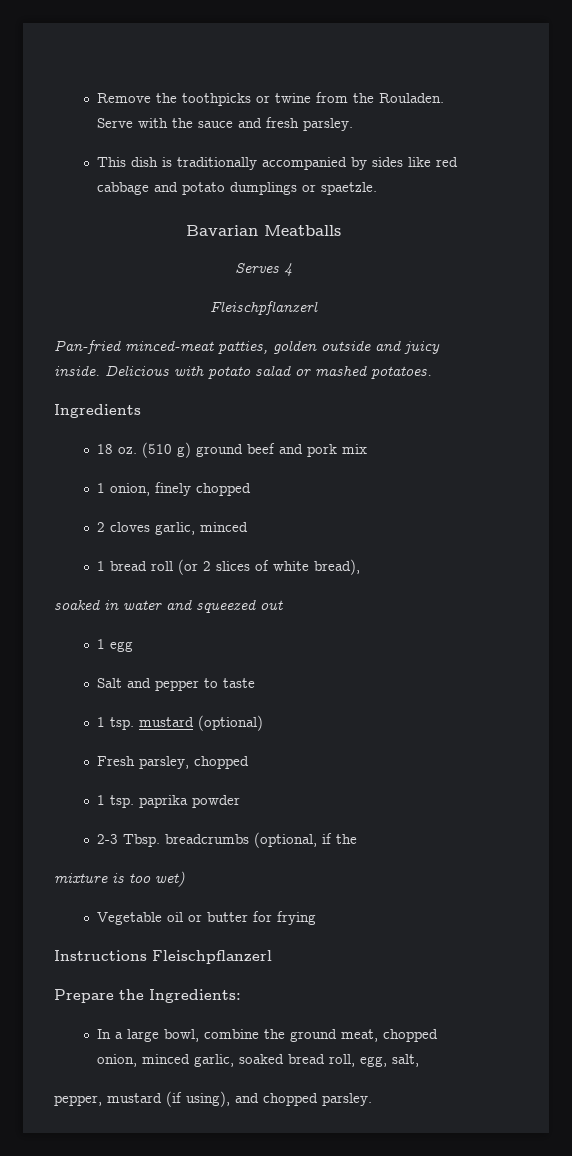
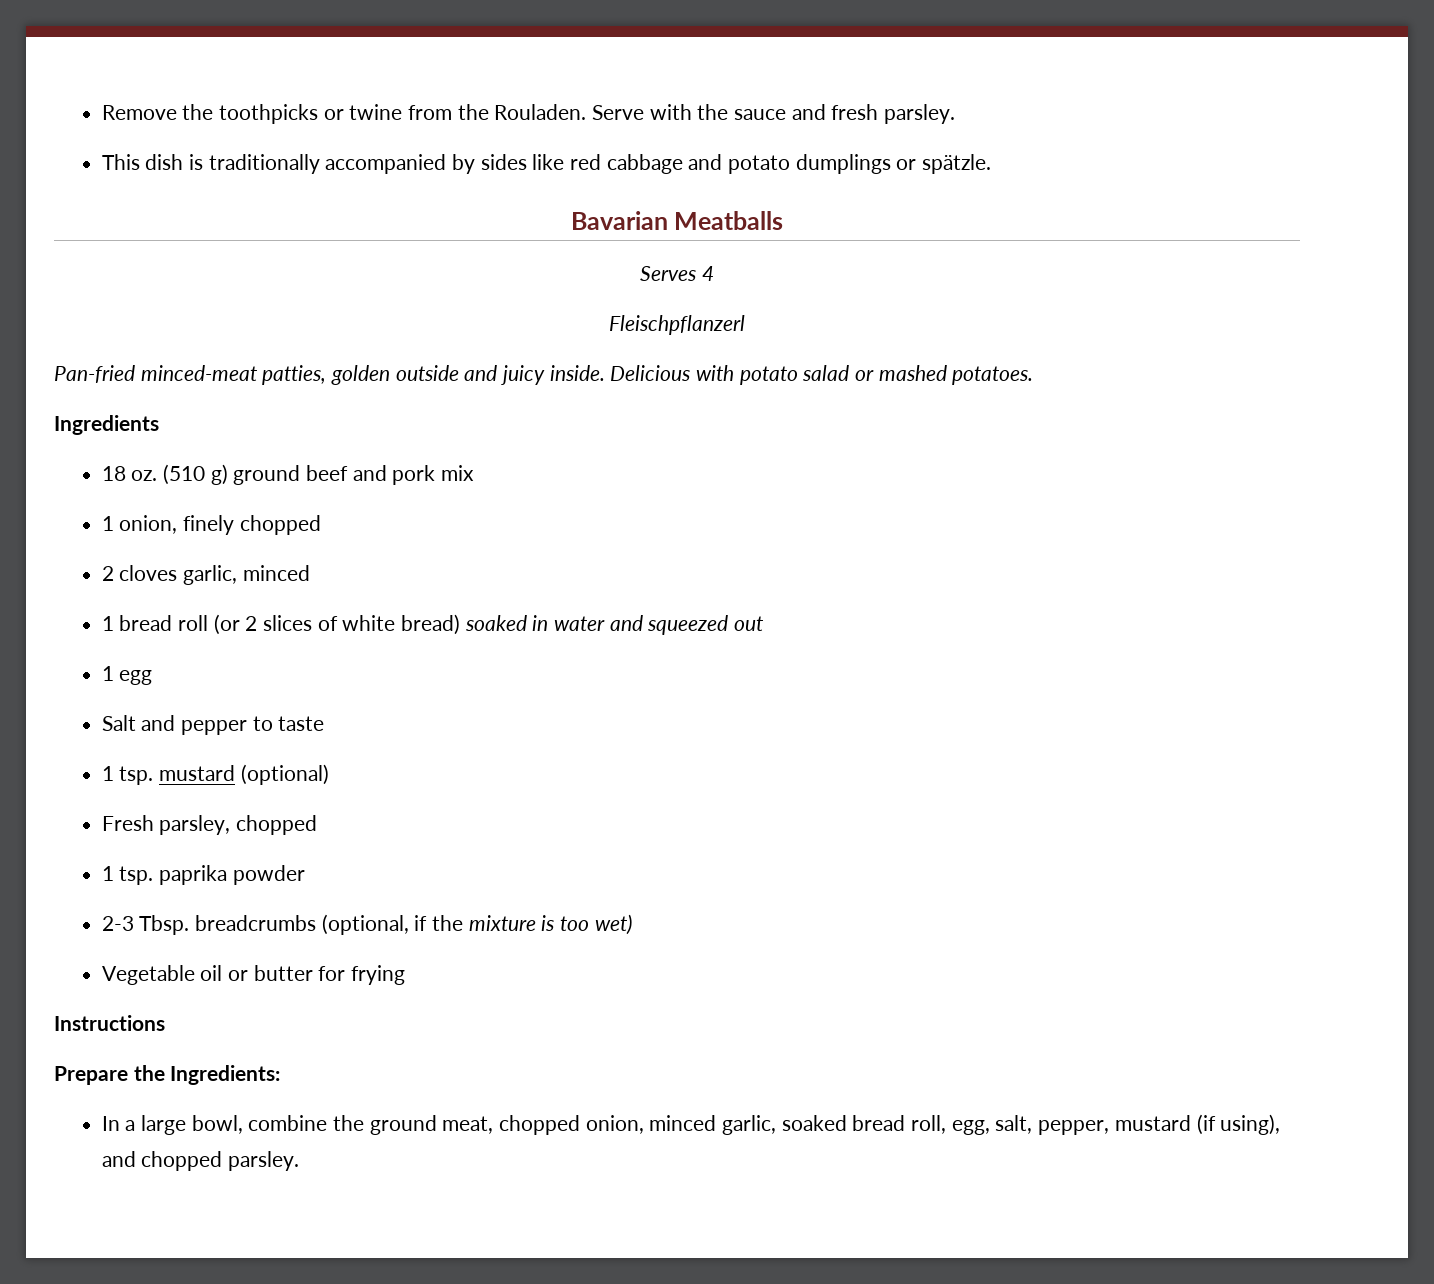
- This dish is traditionally accompanied by sides like red cabbage and potato dumplings or spaetzle.
+ This dish is traditionally accompanied by sides like red cabbage and potato dumplings or spätzle.
- 1 bread roll (or 2 slices of white bread),
- soaked in water and squeezed out
+ 1 bread roll (or 2 slices of white bread) soaked in water and squeezed out
- 2-3 Tbsp. breadcrumbs (optional, if the
- mixture is too wet)
+ 2-3 Tbsp. breadcrumbs (optional, if the mixture is too wet)
- Instructions Fleischpflanzerl
+ Instructions
- In a large bowl, combine the ground meat, chopped onion, minced garlic, soaked bread roll, egg, salt,
- pepper, mustard (if using), and chopped parsley.
+ In a large bowl, combine the ground meat, chopped onion, minced garlic, soaked bread roll, egg, salt, pepper, mustard (if using), and chopped parsley.

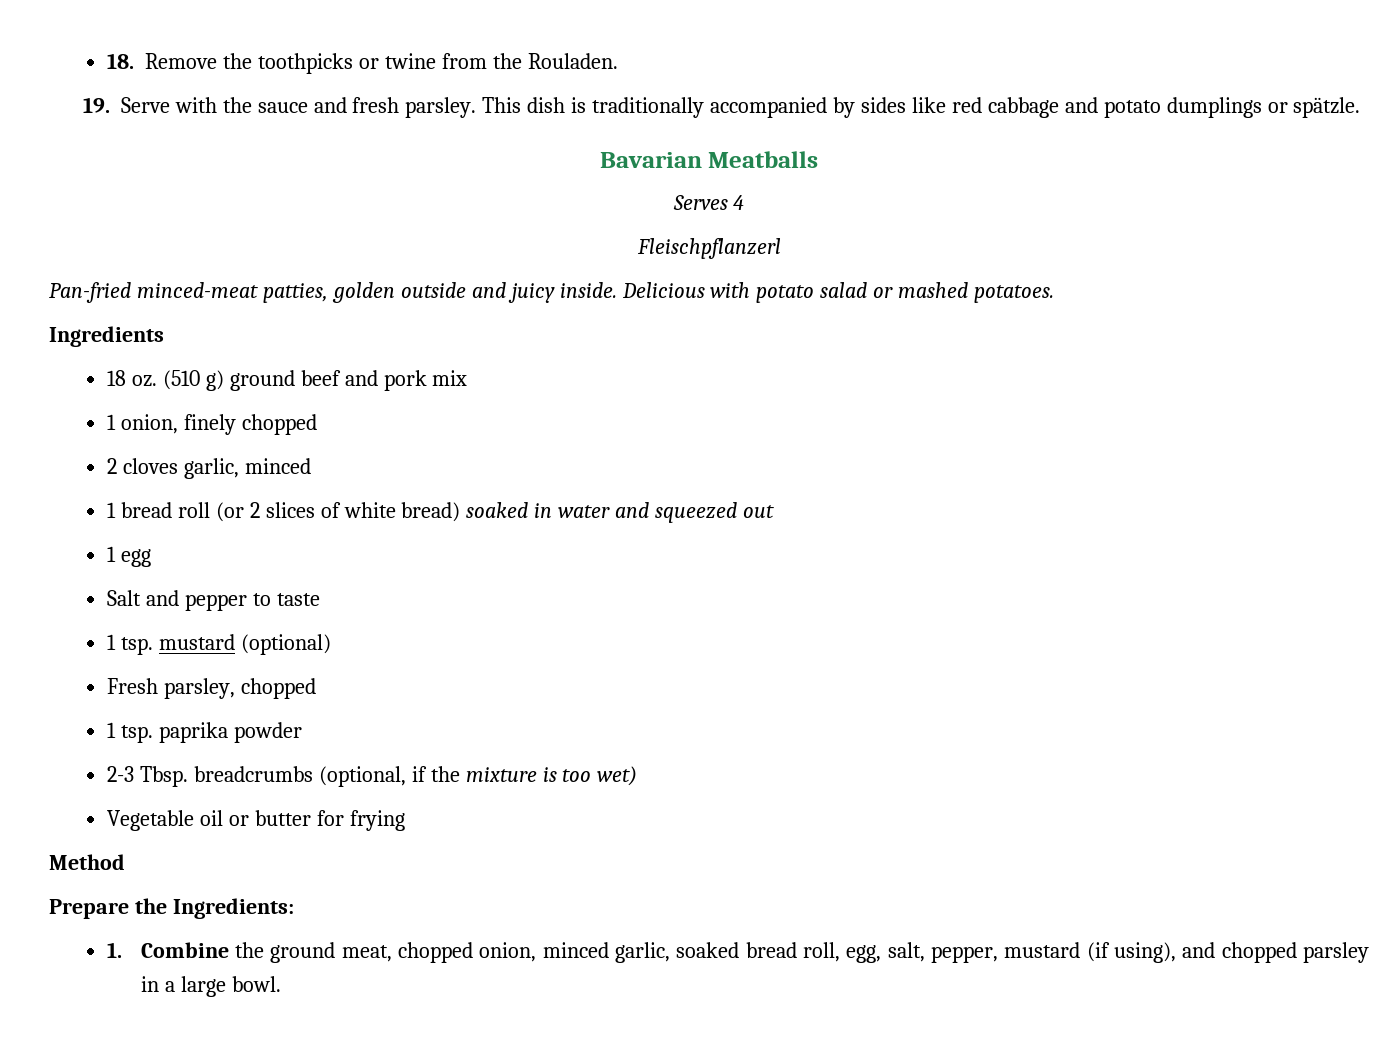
- Remove the toothpicks or twine from the Rouladen. Serve with the sauce and fresh parsley.
- This dish is traditionally accompanied by sides like red cabbage and potato dumplings or spätzle.
+ 18. Remove the toothpicks or twine from the Rouladen.
+ 19. Serve with the sauce and fresh parsley. This dish is traditionally accompanied by sides like red cabbage and potato dumplings or spätzle.
- Instructions
+ Method
- In a large bowl, combine the ground meat, chopped onion, minced garlic, soaked bread roll, egg, salt, pepper, mustard (if using), and chopped parsley.
+ 1. Combine the ground meat, chopped onion, minced garlic, soaked bread roll, egg, salt, pepper, mustard (if using), and chopped parsley in a large bowl.

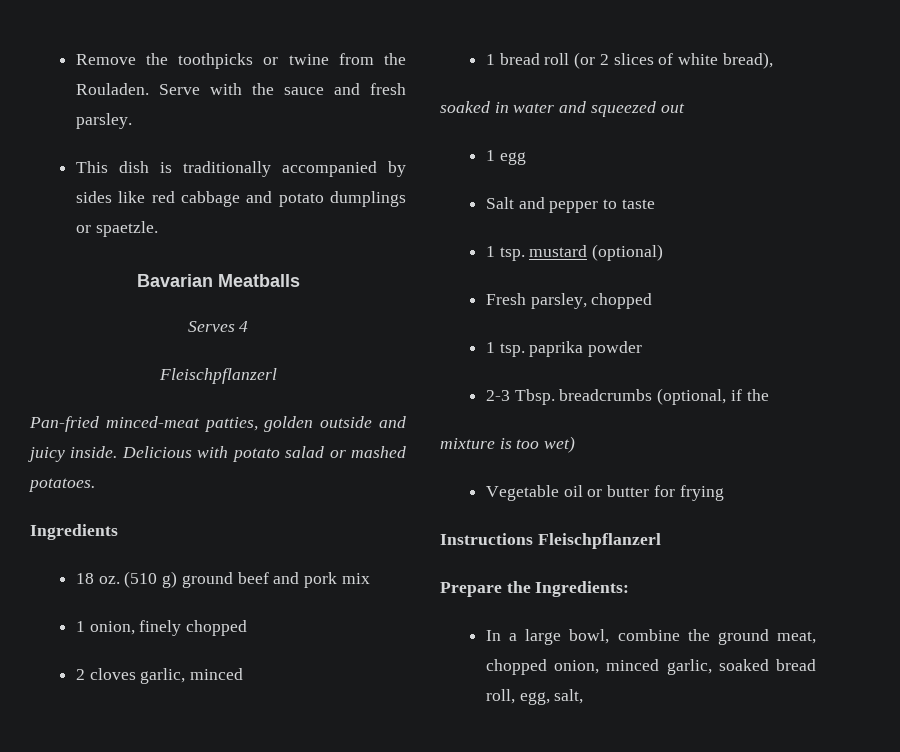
- 18. Remove the toothpicks or twine from the Rouladen.
- 19. Serve with the sauce and fresh parsley. This dish is traditionally accompanied by sides like red cabbage and potato dumplings or spätzle.
+ Remove the toothpicks or twine from the Rouladen. Serve with the sauce and fresh parsley.
+ This dish is traditionally accompanied by sides like red cabbage and potato dumplings or spaetzle.
- 1 bread roll (or 2 slices of white bread) soaked in water and squeezed out
+ 1 bread roll (or 2 slices of white bread),
+ soaked in water and squeezed out
- 2-3 Tbsp. breadcrumbs (optional, if the mixture is too wet)
+ 2-3 Tbsp. breadcrumbs (optional, if the
+ mixture is too wet)
- Method
+ Instructions Fleischpflanzerl
- 1. Combine the ground meat, chopped onion, minced garlic, soaked bread roll, egg, salt, pepper, mustard (if using), and chopped parsley in a large bowl.
+ In a large bowl, combine the ground meat, chopped onion, minced garlic, soaked bread roll, egg, salt,

